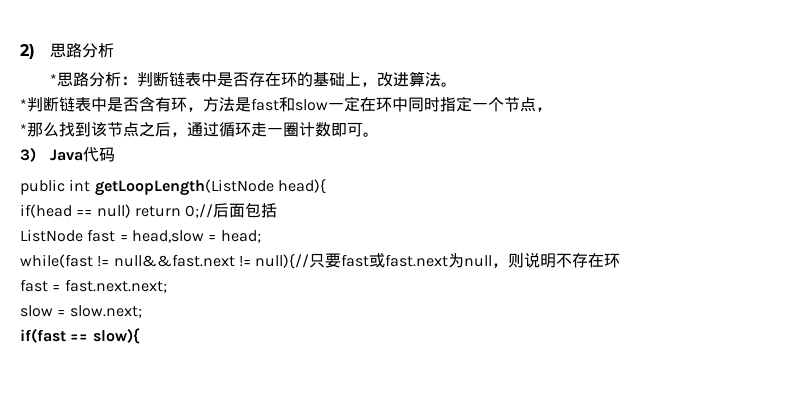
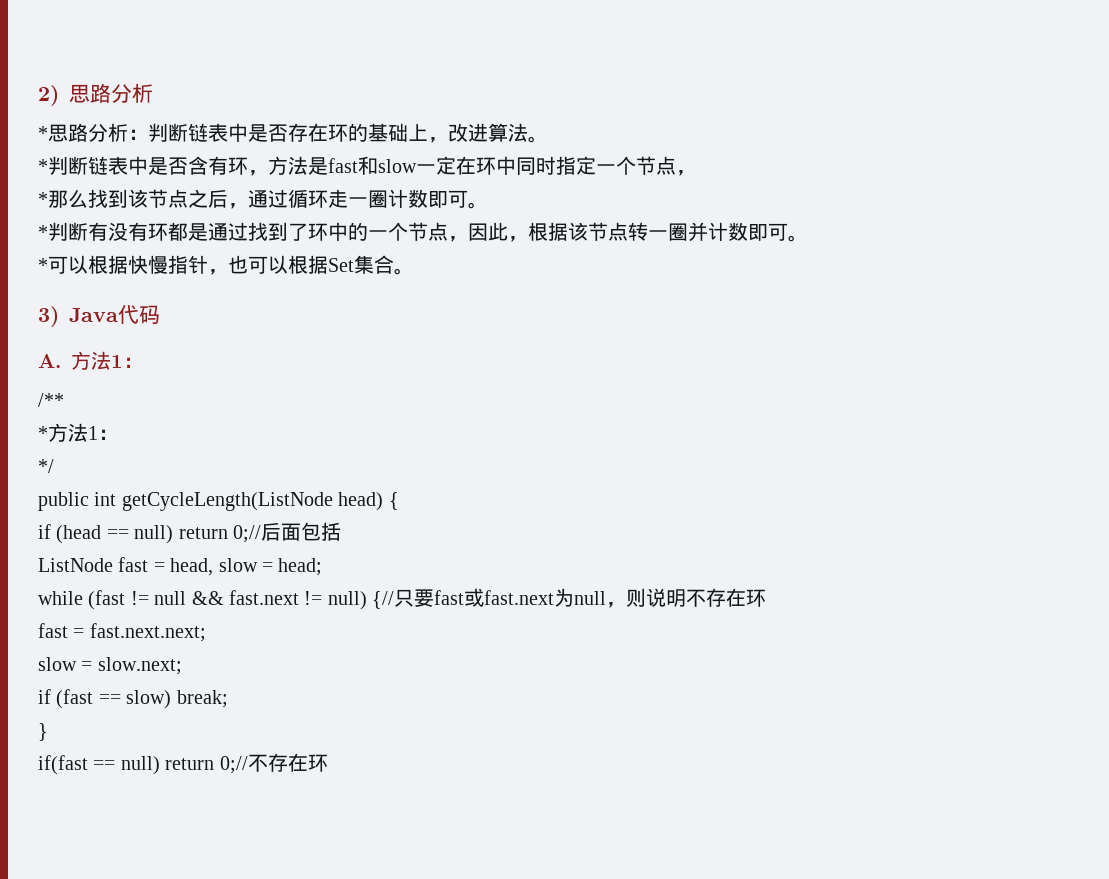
+ *判断有没有环都是通过找到了环中的一个节点，因此，根据该节点转一圈并计数即可。
+ *可以根据快慢指针，也可以根据Set集合。
  3) Java代码
- public int getLoopLength(ListNode head){
- if(head == null) return 0;//后面包括
+ A.方法1：
+ /**
+ *方法1：
+ */
+ public int getCycleLength(ListNode head) {
+ if (head == null) return 0;//后面包括
- ListNode fast = head,slow = head;
+ ListNode fast = head, slow = head;
- while(fast != null&&fast.next != null){//只要fast或fast.next为null，则说明不存在环
+ while (fast != null && fast.next != null) {//只要fast或fast.next为null，则说明不存在环
- if(fast == slow){
+ if (fast == slow) break;
+ }
+ if(fast == null) return 0;//不存在环

